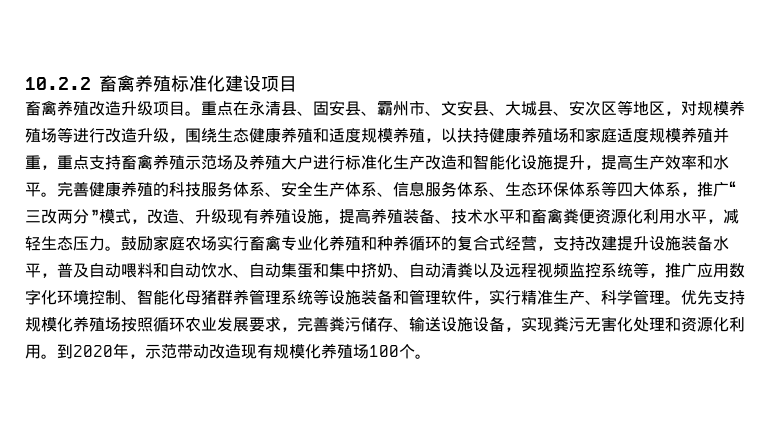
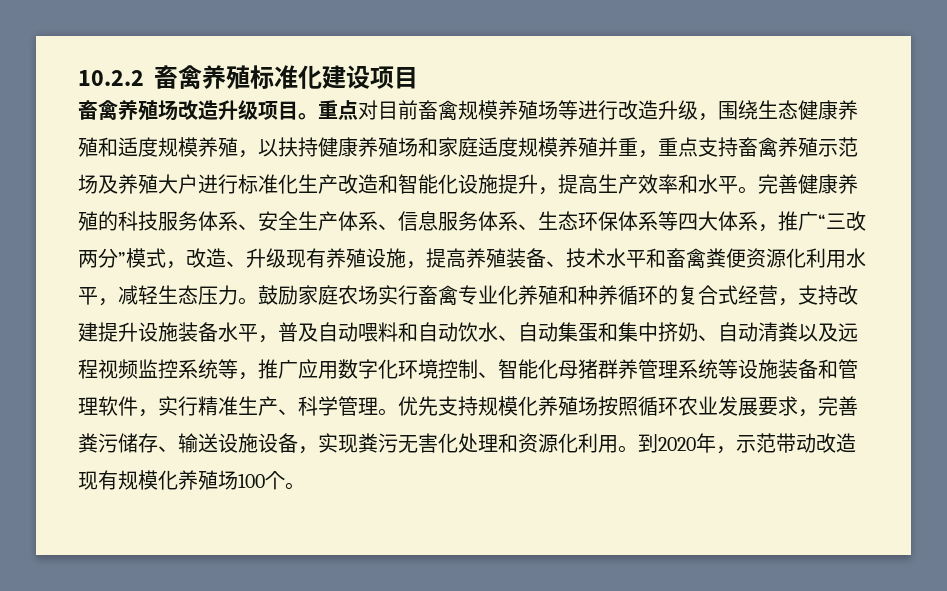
- 畜禽养殖改造升级项目。
+ 畜禽养殖场改造升级项目。
- 重点在永清县、固安县、霸州市、文安县、大城县、安次区等地区，对规模养殖场等进行改造升级，围绕生态健康养殖和适度规模养殖，以扶持健康养殖场和家庭适度规模养殖并重，重点支持畜禽养殖示范场及养殖大户进行标准化生产改造和智能化设施提升，提高生产效率和水平。
+ 重点对目前畜禽规模养殖场等进行改造升级，围绕生态健康养殖和适度规模养殖，以扶持健康养殖场和家庭适度规模养殖并重，重点支持畜禽养殖示范场及养殖大户进行标准化生产改造和智能化设施提升，提高生产效率和水平。

